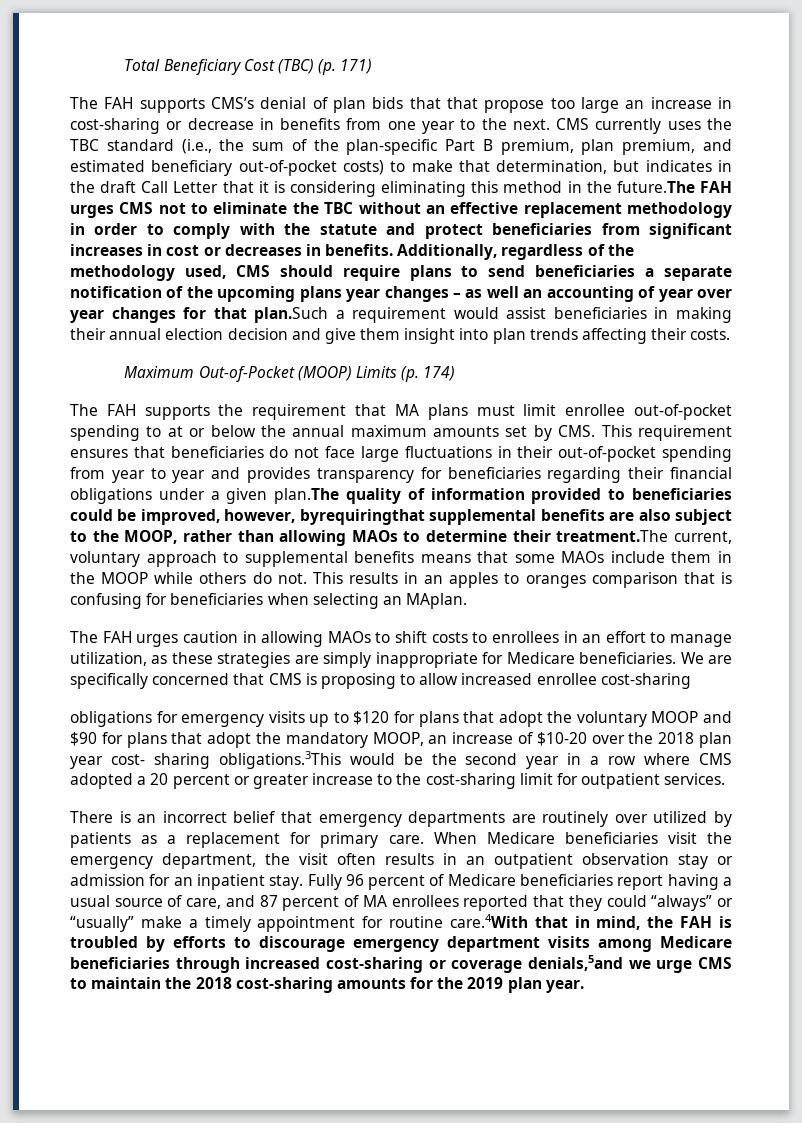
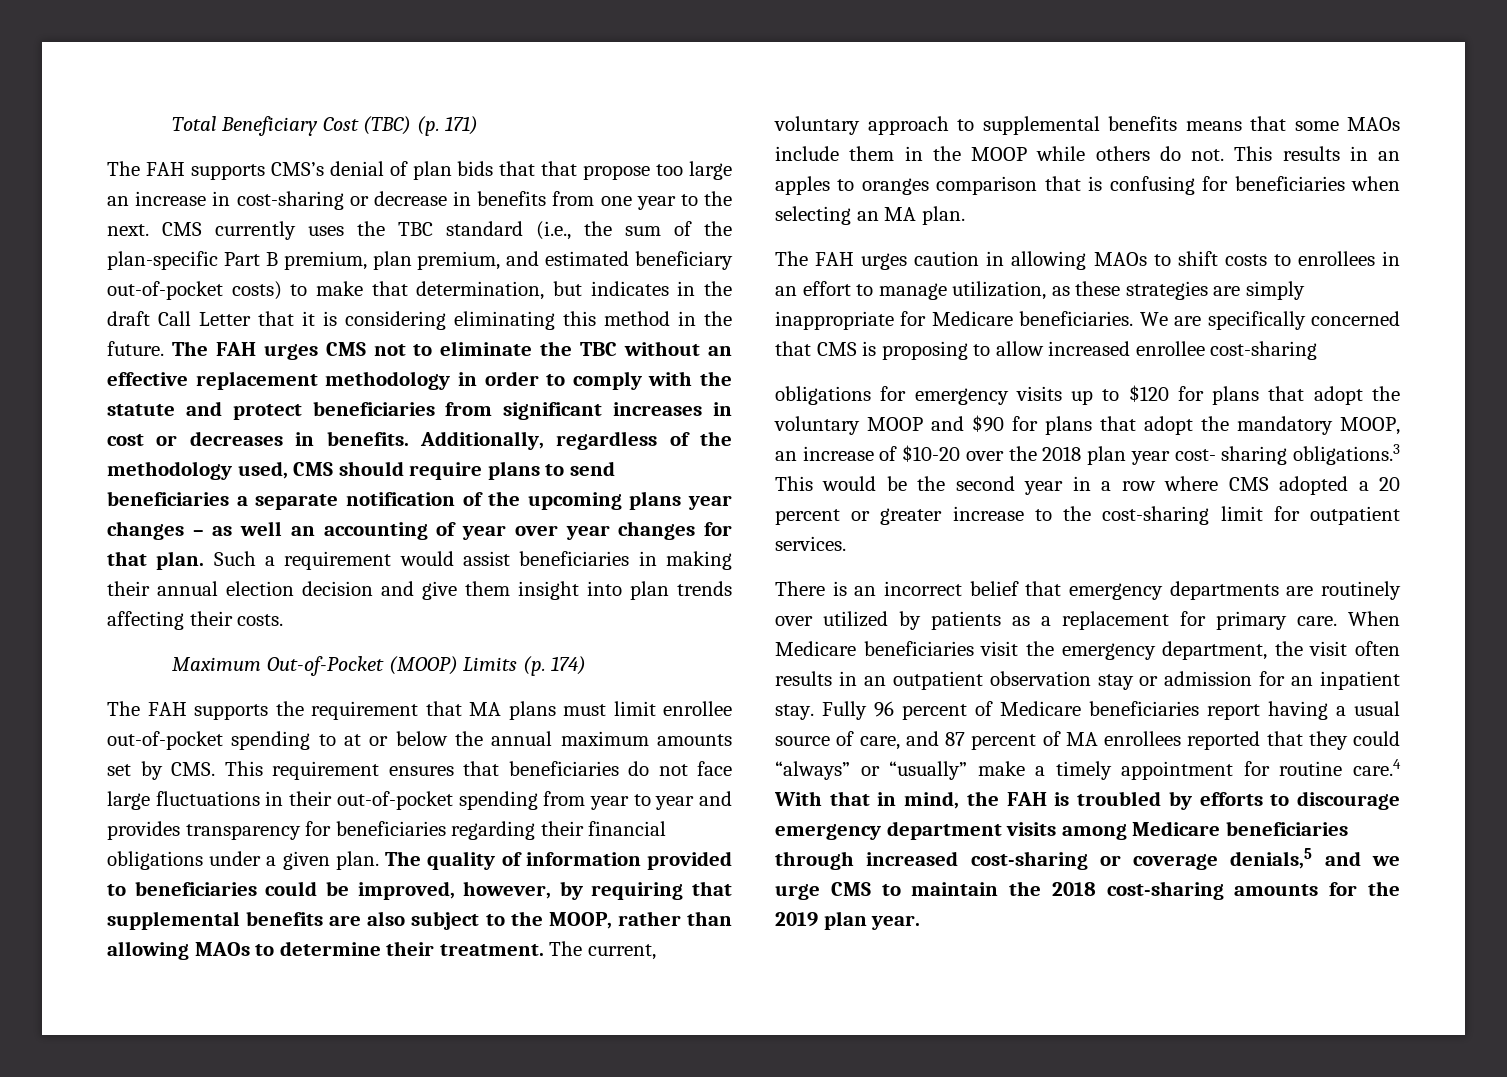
- CMS currently uses the TBC standard (i.e., the sum of the plan-specific Part B premium, plan premium, and estimated beneficiary out-of-pocket costs) to make that determination, but indicates in the draft Call Letter that it is considering eliminating this method in the future.The FAH urges CMS not to eliminate the TBC without an effective replacement methodology in order to comply with the statute and protect beneficiaries from significant increases in cost or decreases in benefits.
+ CMS currently uses the TBC standard (i.e., the sum of the plan-specific Part B premium, plan premium, and estimated beneficiary out-of-pocket costs) to make that determination, but indicates in the draft Call Letter that it is considering eliminating this method in the future. The FAH urges CMS not to eliminate the TBC without an effective replacement methodology in order to comply with the statute and protect beneficiaries from significant increases in cost or decreases in benefits.
- Additionally, regardless of the methodology used, CMS should require plans to send beneficiaries a separate notification of the upcoming plans year changes – as well an accounting of year over year changes for that plan.Such a requirement would assist beneficiaries in making their annual election decision and give them insight into plan trends affecting their costs.
+ Additionally, regardless of the methodology used, CMS should require plans to send beneficiaries a separate notification of the upcoming plans year changes – as well an accounting of year over year changes for that plan. Such a requirement would assist beneficiaries in making their annual election decision and give them insight into plan trends affecting their costs.
- The FAH supports the requirement that MA plans must limit enrollee out-of-pocket spending to at or below the annual maximum amounts set by CMS. This requirement ensures that beneficiaries do not face large fluctuations in their out-of-pocket spending from year to year and provides transparency for beneficiaries regarding their financial obligations under a given plan.The quality of information provided to beneficiaries could be improved, however, byrequiringthat supplemental benefits are also subject to the MOOP, rather than allowing MAOs to determine their treatment.The current, voluntary approach to supplemental benefits means that some MAOs include them in the MOOP while others do not.
+ The FAH supports the requirement that MA plans must limit enrollee out-of-pocket spending to at or below the annual maximum amounts set by CMS. This requirement ensures that beneficiaries do not face large fluctuations in their out-of-pocket spending from year to year and provides transparency for beneficiaries regarding their financial obligations under a given plan. The quality of information provided to beneficiaries could be improved, however, by requiring that supplemental benefits are also subject to the MOOP, rather than allowing MAOs to determine their treatment. The current, voluntary approach to supplemental benefits means that some MAOs include them in the MOOP while others do not.
- This results in an apples to oranges comparison that is confusing for beneficiaries when selecting an MAplan.
+ This results in an apples to oranges comparison that is confusing for beneficiaries when selecting an MA plan.
- obligations for emergency visits up to $120 for plans that adopt the voluntary MOOP and $90 for plans that adopt the mandatory MOOP, an increase of $10-20 over the 2018 plan year cost- sharing obligations.3This would be the second year in a row where CMS adopted a 20 percent or greater increase to the cost-sharing limit for outpatient services.
+ obligations for emergency visits up to $120 for plans that adopt the voluntary MOOP and $90 for plans that adopt the mandatory MOOP, an increase of $10-20 over the 2018 plan year cost- sharing obligations.3 This would be the second year in a row where CMS adopted a 20 percent or greater increase to the cost-sharing limit for outpatient services.
- Fully 96 percent of Medicare beneficiaries report having a usual source of care, and 87 percent of MA enrollees reported that they could “always” or “usually” make a timely appointment for routine care.4With that in mind, the FAH is troubled by efforts to discourage emergency department visits among Medicare beneficiaries through increased cost-sharing or coverage denials,5and we urge CMS to maintain the 2018 cost-sharing amounts for the 2019 plan year.
+ Fully 96 percent of Medicare beneficiaries report having a usual source of care, and 87 percent of MA enrollees reported that they could “always” or “usually” make a timely appointment for routine care.4 With that in mind, the FAH is troubled by efforts to discourage emergency department visits among Medicare beneficiaries through increased cost-sharing or coverage denials,5 and we urge CMS to maintain the 2018 cost-sharing amounts for the 2019 plan year.

